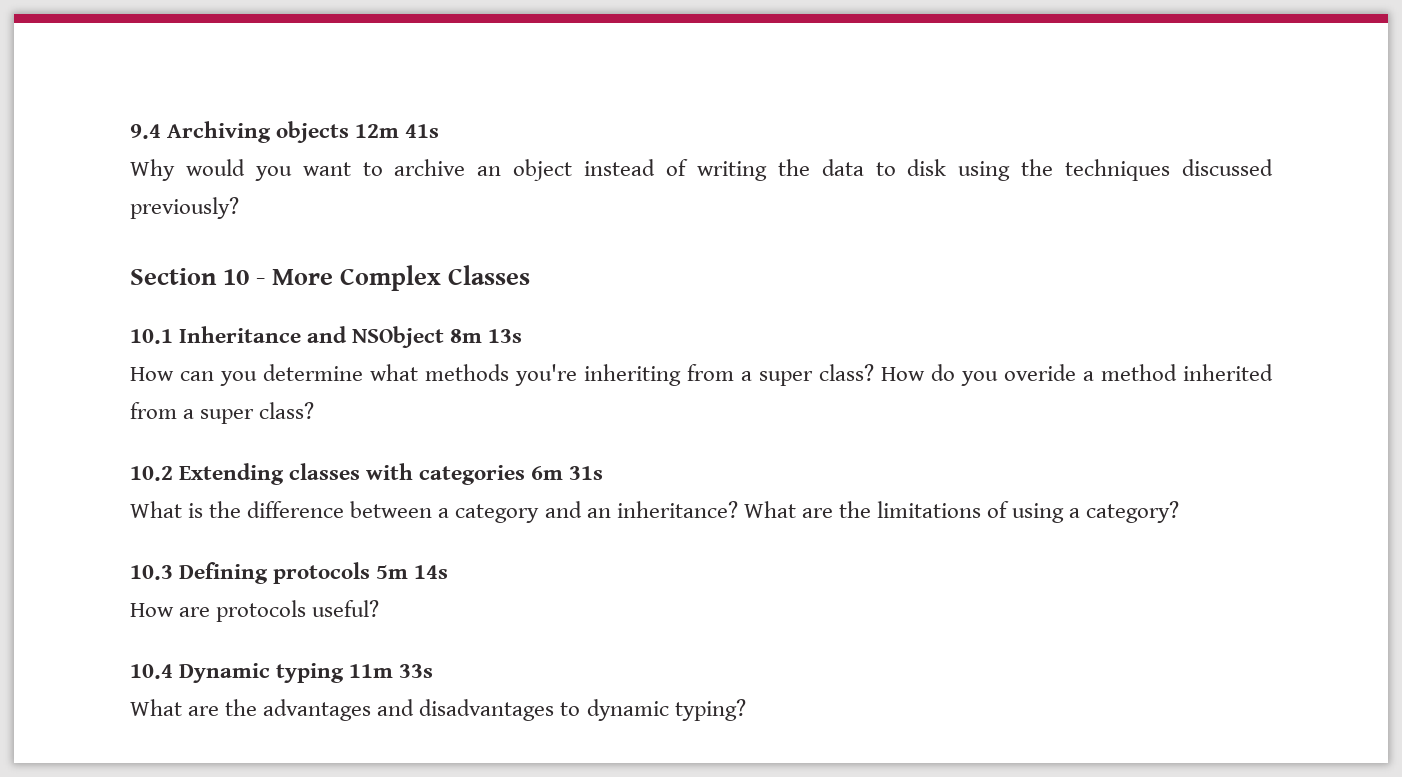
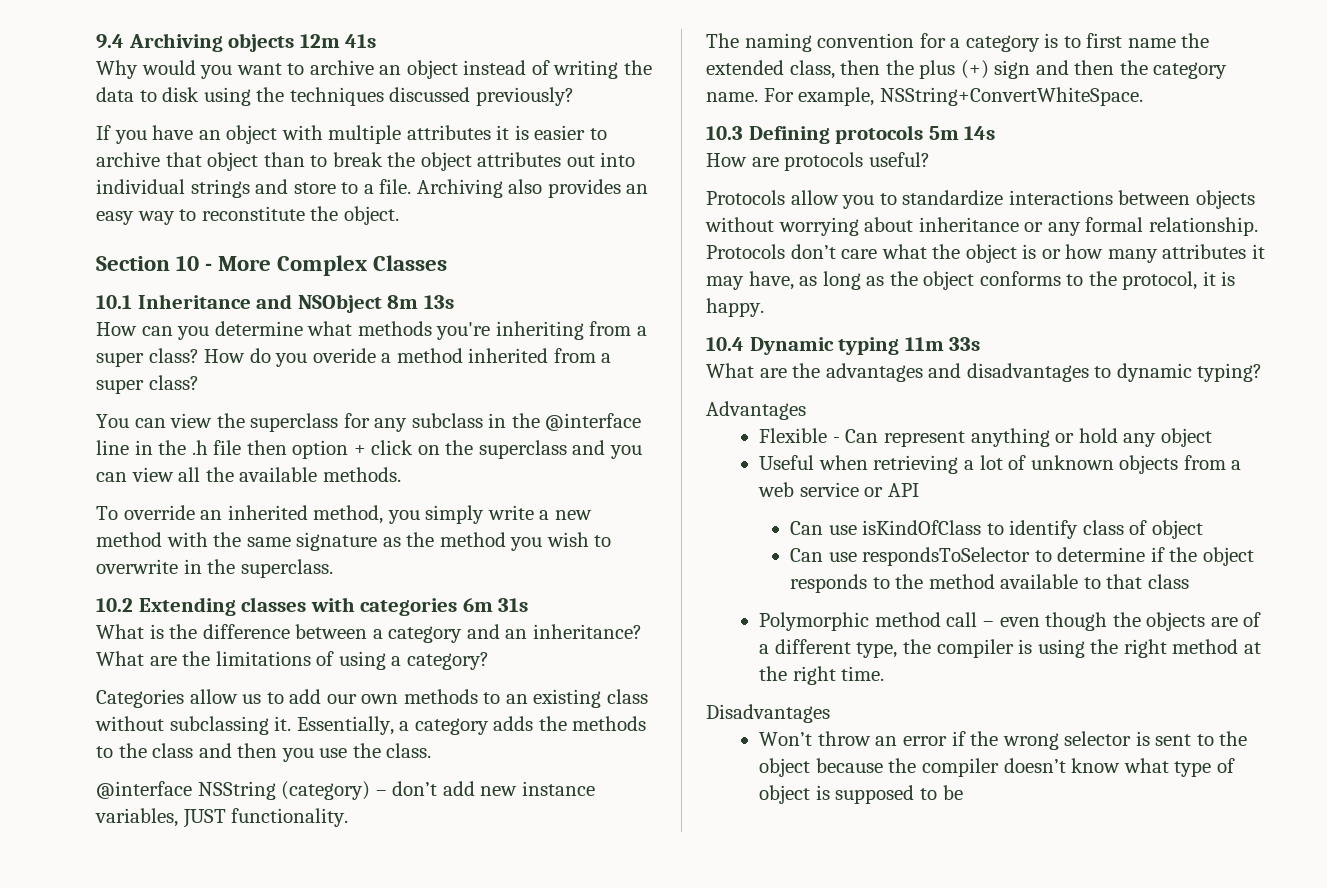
+ If you have an object with multiple attributes it is easier to archive that object than to break the object attributes out into individual strings and store to a file. Archiving also provides an easy way to reconstitute the object.
+ You can view the superclass for any subclass in the @interface line in the .h file then option + click on the superclass and you can view all the available methods.
+ To override an inherited method, you simply write a new method with the same signature as the method you wish to overwrite in the superclass.
+ Categories allow us to add our own methods to an existing class without subclassing it. Essentially, a category adds the methods to the class and then you use the class.
+ @interface NSString (category) – don’t add new instance variables, JUST functionality.
+ The naming convention for a category is to first name the extended class, then the plus (+) sign and then the category name. For example, NSString+ConvertWhiteSpace.
+ Protocols allow you to standardize interactions between objects without worrying about inheritance or any formal relationship. Protocols don’t care what the object is or how many attributes it may have, as long as the object conforms to the protocol, it is happy.
+ Advantages
+ Flexible - Can represent anything or hold any object
+ Useful when retrieving a lot of unknown objects from a web service or API
+ Can use isKindOfClass to identify class of object
+ Can use respondsToSelector to determine if the object responds to the method available to that class
+ Polymorphic method call – even though the objects are of a different type, the compiler is using the right method at the right time.
+ Disadvantages
+ Won’t throw an error if the wrong selector is sent to the object because the compiler doesn’t know what type of object is supposed to be

